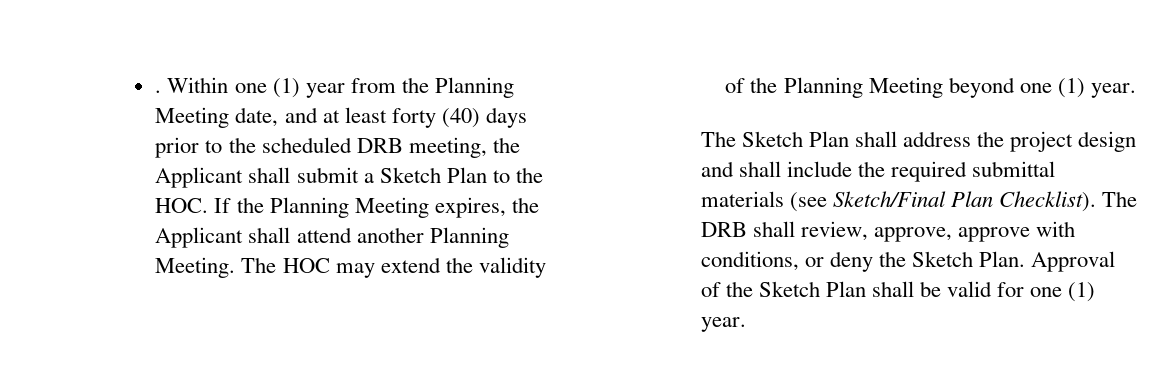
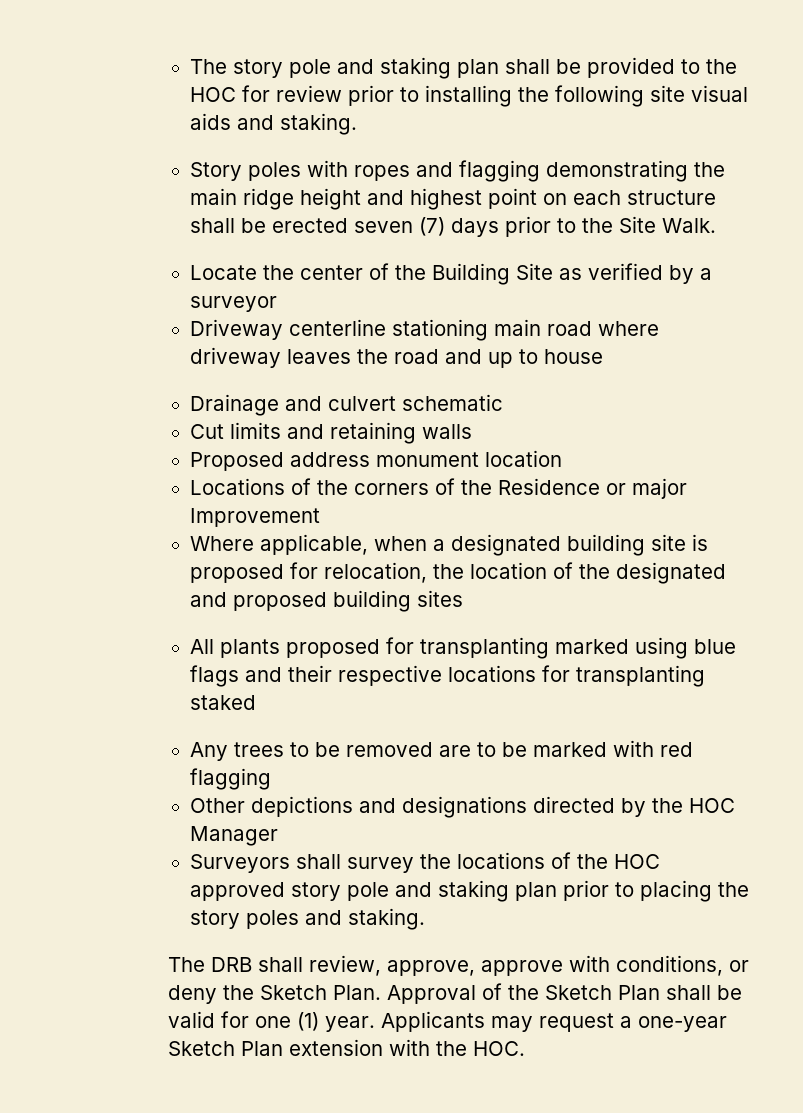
- . Within one (1) year from the Planning Meeting date, and at least forty (40) days prior to the scheduled DRB meeting, the Applicant shall submit a Sketch Plan to the HOC. If the Planning Meeting expires, the Applicant shall attend another Planning Meeting. The HOC may extend the validity of the Planning Meeting beyond one (1) year.
- The Sketch Plan shall address the project design and shall include the required submittal materials (see Sketch/Final Plan Checklist). The DRB shall review, approve, approve with conditions, or deny the Sketch Plan.
+ The story pole and staking plan shall be provided to the HOC for review prior to installing the following site visual aids and staking.
+ Story poles with ropes and flagging demonstrating the main ridge height and highest point on each structure shall be erected seven (7) days prior to the Site Walk.
+ Locate the center of the Building Site as verified by a surveyor
+ Driveway centerline stationing main road where driveway leaves the road and up to house
+ Drainage and culvert schematic
+ Cut limits and retaining walls
+ Proposed address monument location
+ Locations of the corners of the Residence or major Improvement
+ Where applicable, when a designated building site is proposed for relocation, the location of the designated and proposed building sites
+ All plants proposed for transplanting marked using blue flags and their respective locations for transplanting staked
+ Any trees to be removed are to be marked with red flagging
+ Other depictions and designations directed by the HOC Manager
+ Surveyors shall survey the locations of the HOC approved story pole and staking plan prior to placing the story poles and staking.
+ The DRB shall review, approve, approve with conditions, or deny the Sketch Plan.
+ Applicants may request a one-year Sketch Plan extension with the HOC.

